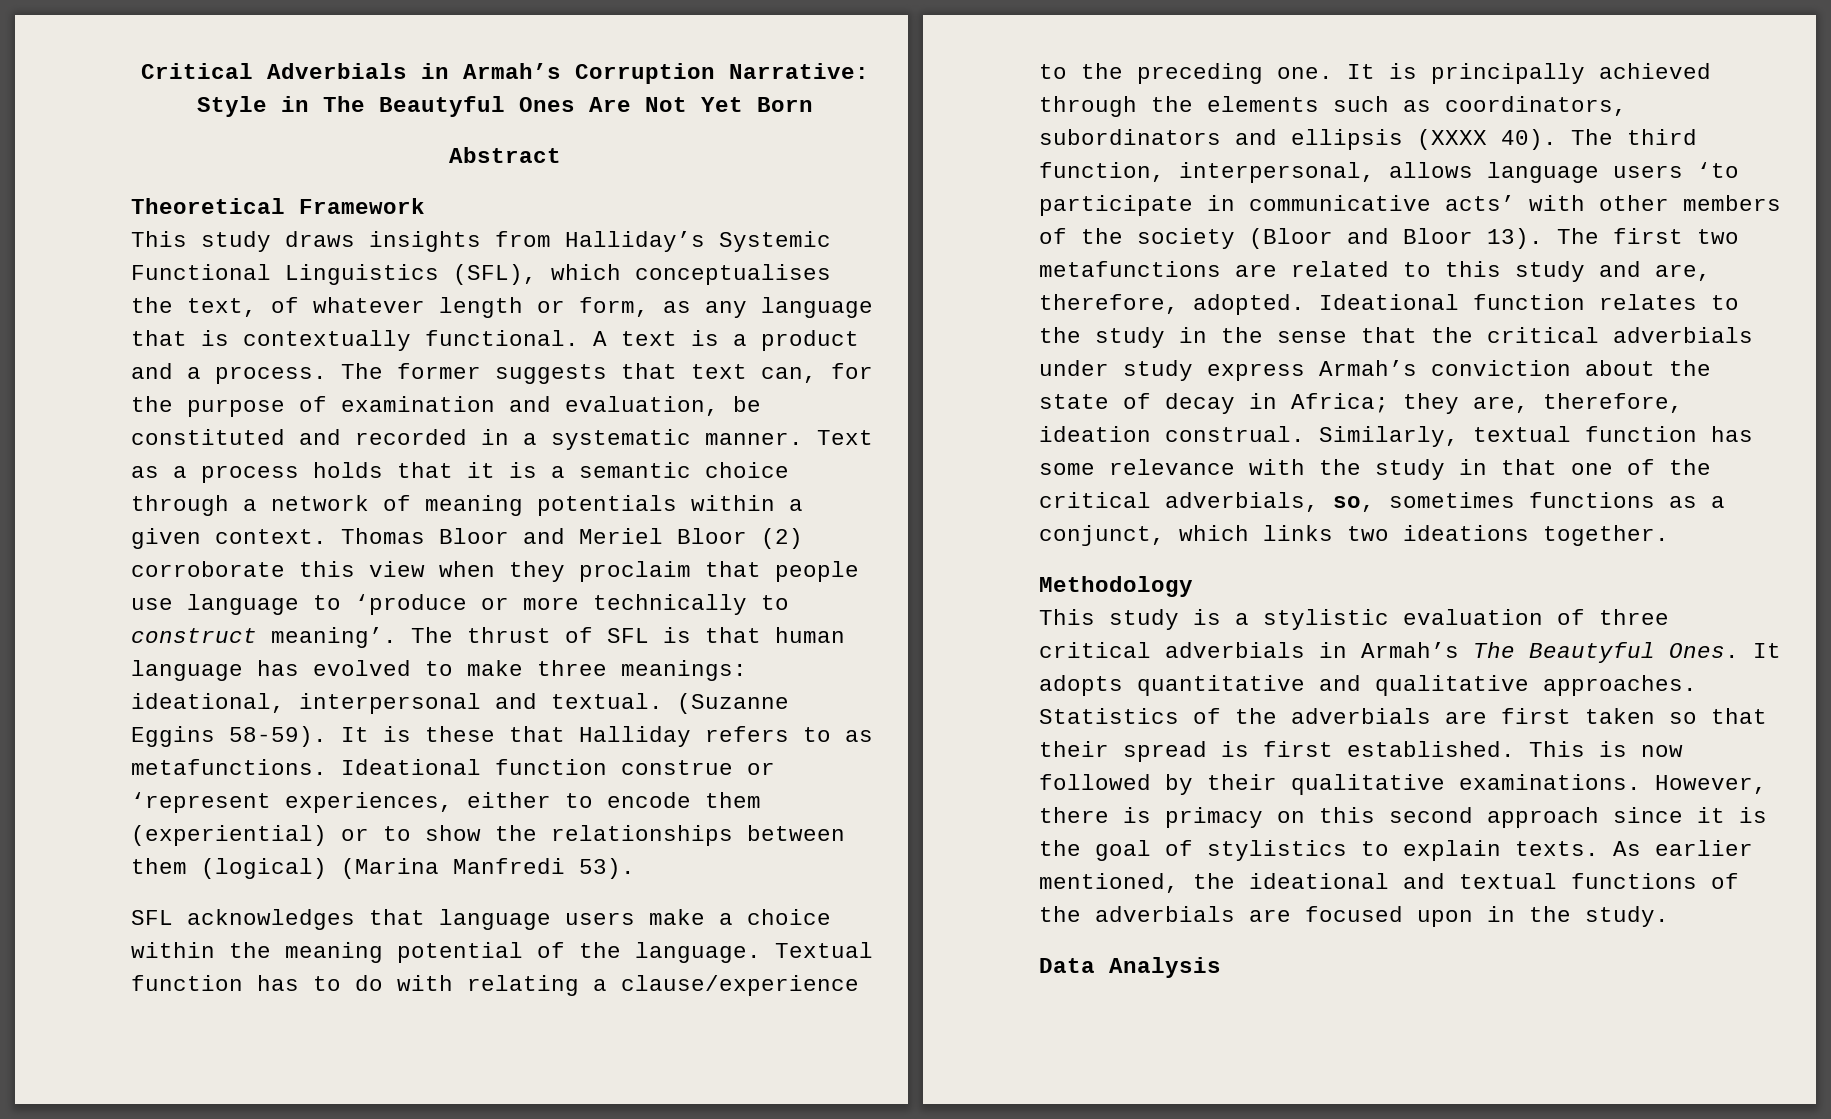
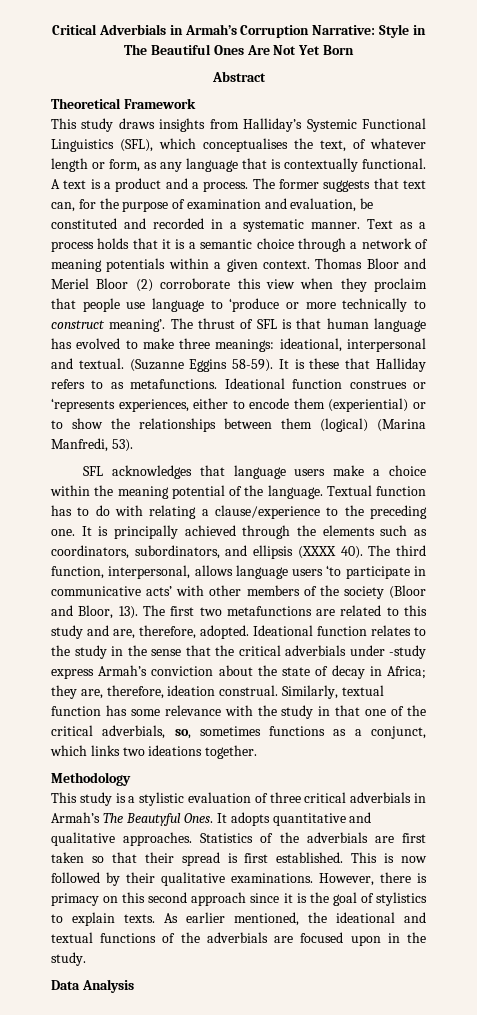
- Critical Adverbials in Armah’s Corruption Narrative: Style in The Beautyful Ones Are Not Yet Born
+ Critical Adverbials in Armah’s Corruption Narrative: Style in The Beautiful Ones Are Not Yet Born
- Ideational function construe or ‘represent experiences, either to encode them (experiential) or to show the relationships between them (logical) (Marina Manfredi 53).
+ Ideational function construes or ‘represents experiences, either to encode them (experiential) or to show the relationships between them (logical) (Marina Manfredi, 53).
- It is principally achieved through the elements such as coordinators, subordinators and ellipsis (XXXX 40).
+ It is principally achieved through the elements such as coordinators, subordinators, and ellipsis (XXXX 40).
- The third function, interpersonal, allows language users ‘to participate in communicative acts’ with other members of the society (Bloor and Bloor 13).
+ The third function, interpersonal, allows language users ‘to participate in communicative acts’ with other members of the society (Bloor and Bloor, 13).
- Ideational function relates to the study in the sense that the critical adverbials under study express Armah’s conviction about the state of decay in Africa; they are, therefore, ideation construal.
+ Ideational function relates to the study in the sense that the critical adverbials under -study express Armah’s conviction about the state of decay in Africa; they are, therefore, ideation construal.

